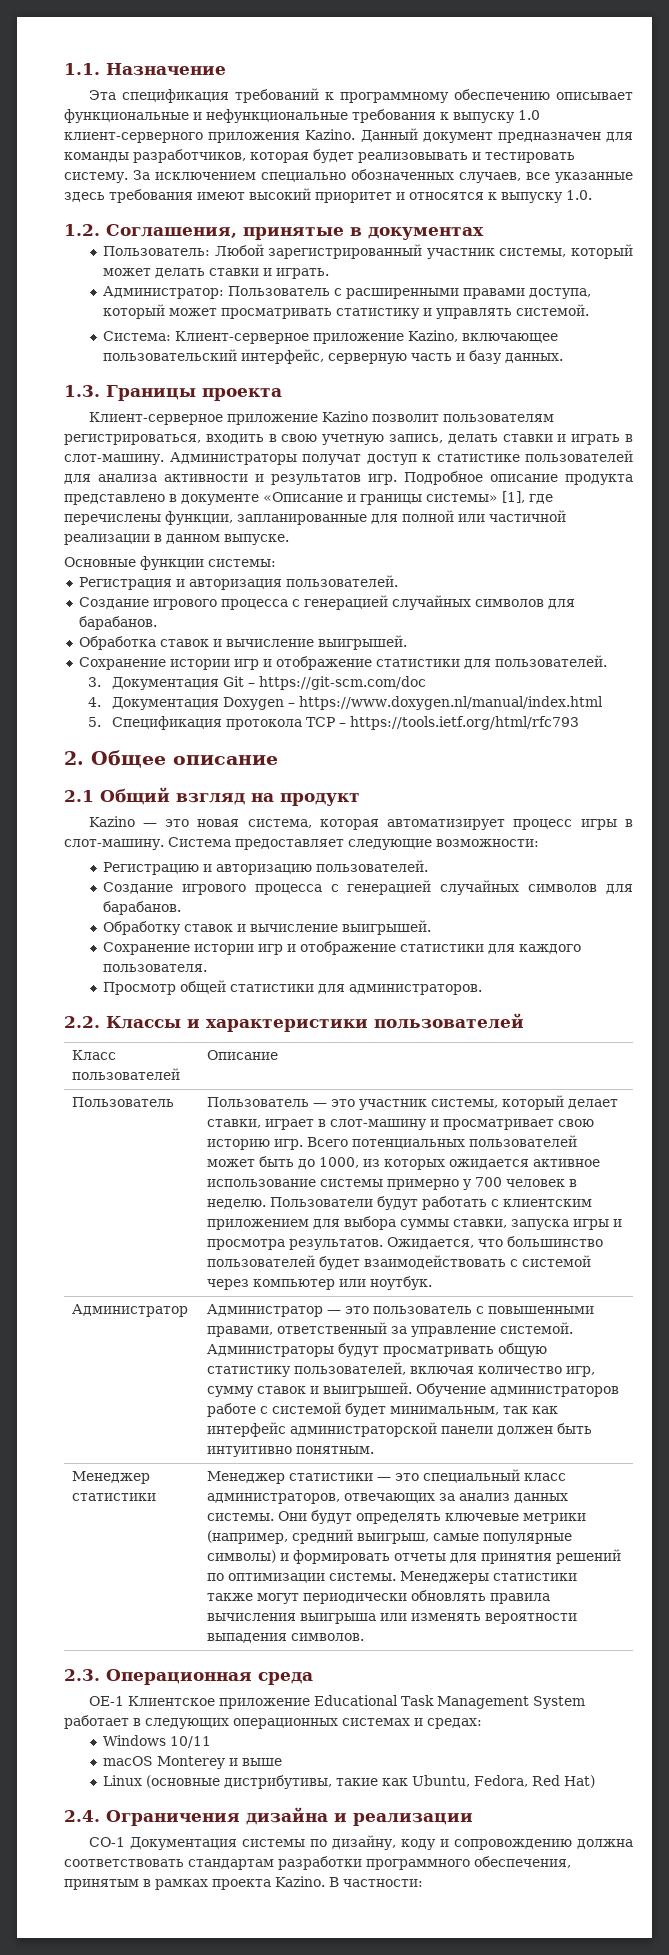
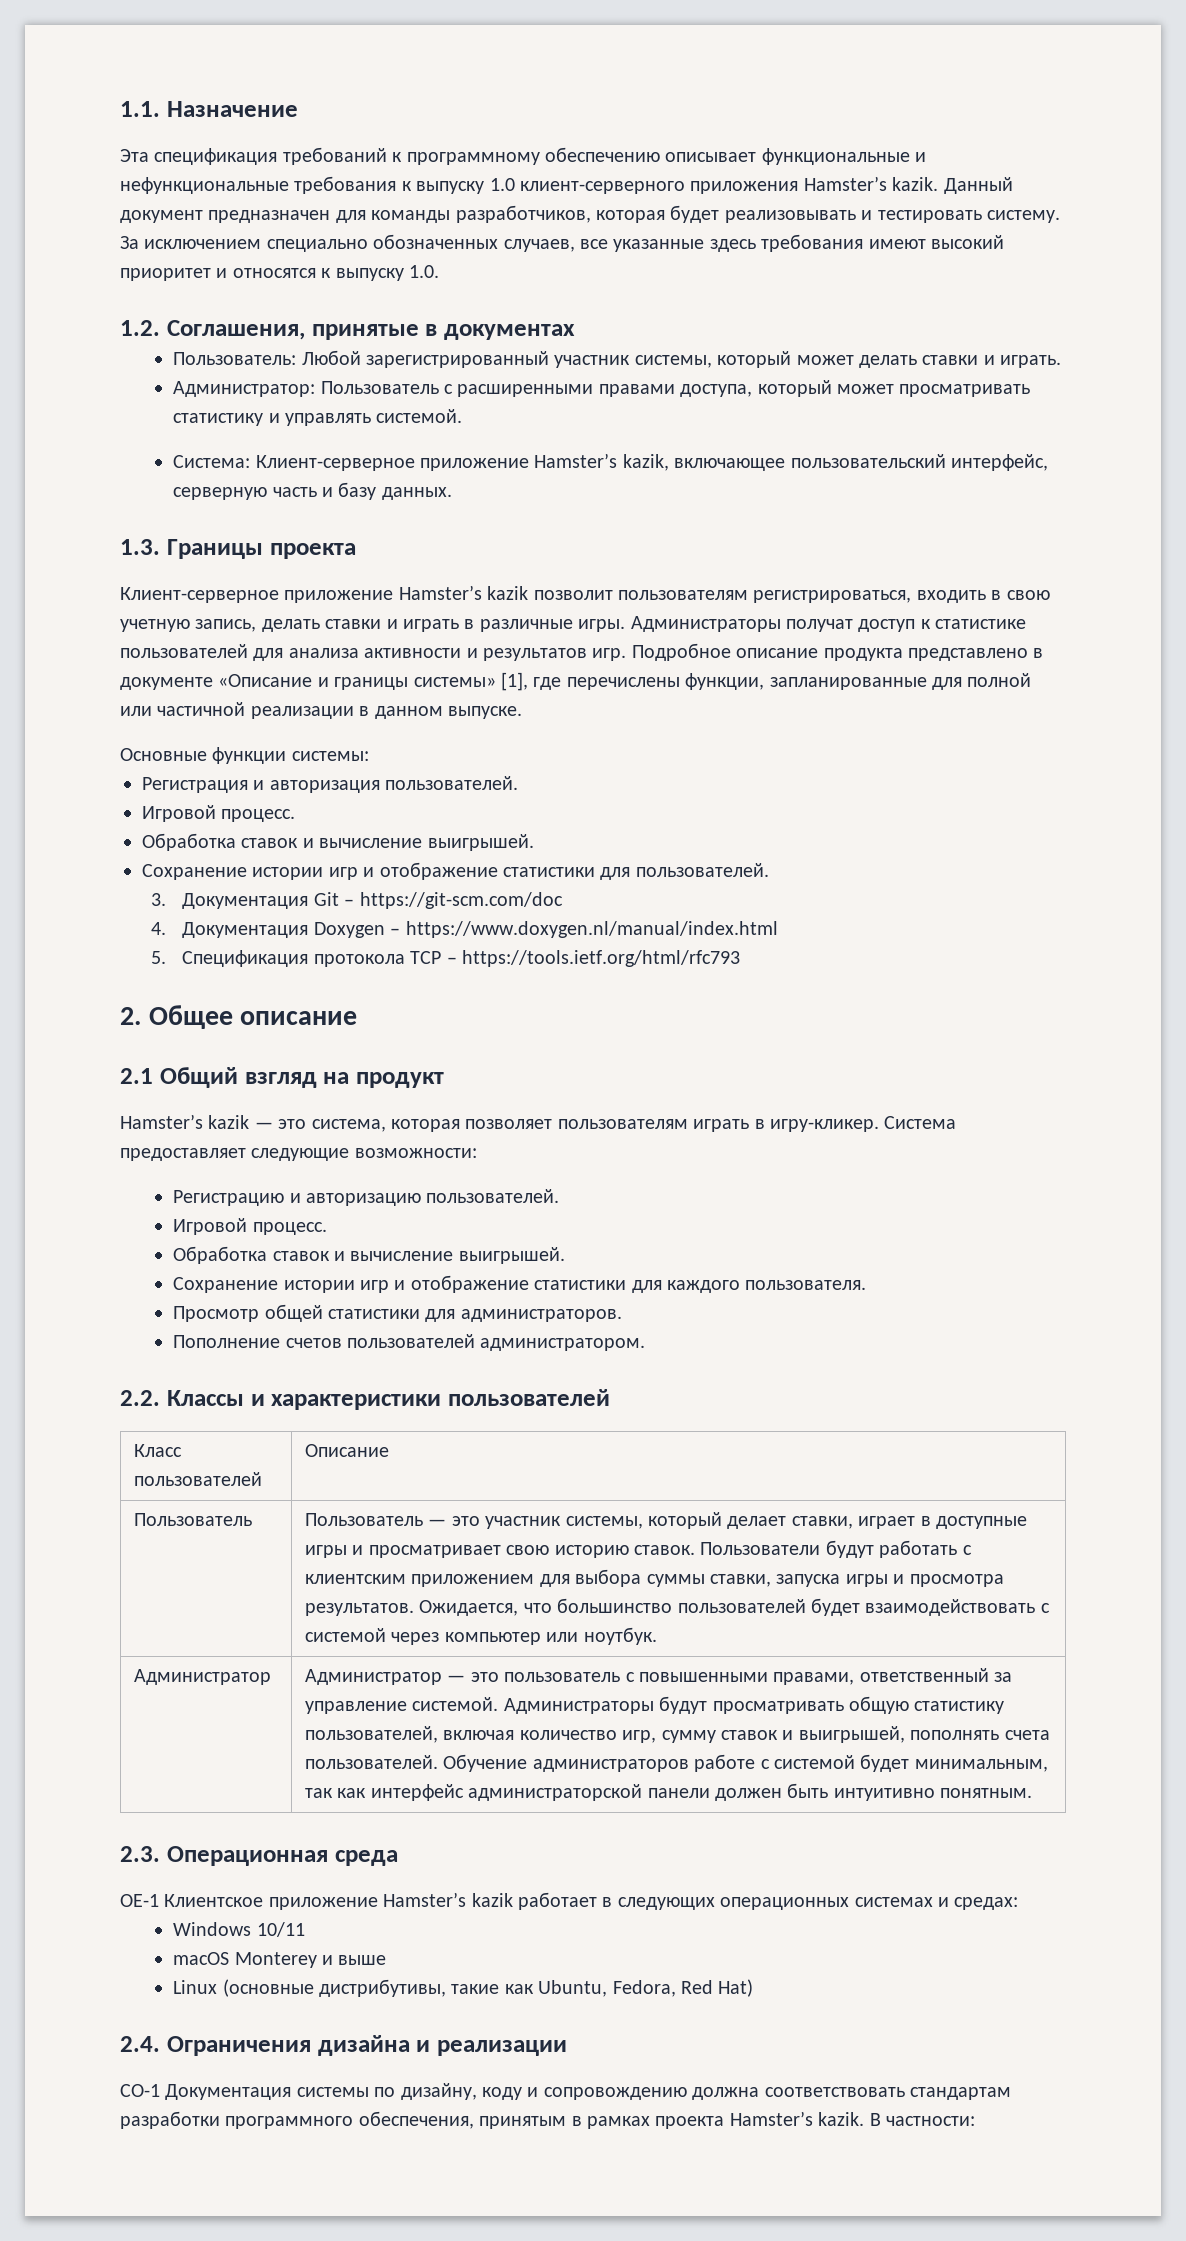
- Эта спецификация требований к программному обеспечению описывает функциональные и нефункциональные требования к выпуску 1.0 клиент-серверного приложения Kazino.
+ Эта спецификация требований к программному обеспечению описывает функциональные и нефункциональные требования к выпуску 1.0 клиент-серверного приложения Hamster’s kazik.
- Система: Клиент-серверное приложение Kazino, включающее пользовательский интерфейс, серверную часть и базу данных.
+ Система: Клиент-серверное приложение Hamster’s kazik, включающее пользовательский интерфейс, серверную часть и базу данных.
- Клиент-серверное приложение Kazino позволит пользователям регистрироваться, входить в свою учетную запись, делать ставки и играть в слот-машину.
+ Клиент-серверное приложение Hamster’s kazik позволит пользователям регистрироваться, входить в свою учетную запись, делать ставки и играть в различные игры.
  Регистрация и авторизация пользователей.
- Создание игрового процесса с генерацией случайных символов для барабанов.
+ Игровой процесс.
- Kazino — это новая система, которая автоматизирует процесс игры в слот-машину.
+ Hamster’s kazik — это система, которая позволяет пользователям играть в игру-кликер.
  Регистрацию и авторизацию пользователей.
- Создание игрового процесса с генерацией случайных символов для барабанов.
- Обработку ставок и вычисление выигрышей.
+ Игровой процесс.
+ Обработка ставок и вычисление выигрышей.
+ Пополнение счетов пользователей администратором.
- Пользователь — это участник системы, который делает ставки, играет в слот-машину и просматривает свою историю игр. Всего потенциальных пользователей может быть до 1000, из которых ожидается активное использование системы примерно у 700 человек в неделю.
+ Пользователь — это участник системы, который делает ставки, играет в доступные игры и просматривает свою историю ставок.
- Администраторы будут просматривать общую статистику пользователей, включая количество игр, сумму ставок и выигрышей.
+ Администраторы будут просматривать общую статистику пользователей, включая количество игр, сумму ставок и выигрышей, пополнять счета пользователей.
- Менеджер статистики | Менеджер статистики — это специальный класс администраторов, отвечающих за анализ данных системы. Они будут определять ключевые метрики (например, средний выигрыш, самые популярные символы) и формировать отчеты для принятия решений по оптимизации системы. Менеджеры статистики также могут периодически обновлять правила вычисления выигрыша или изменять вероятности выпадения символов.
- OE-1 Клиентское приложение Educational Task Management System работает в следующих операционных системах и средах:
+ OE-1 Клиентское приложение Hamster’s kazik работает в следующих операционных системах и средах:
- CO-1 Документация системы по дизайну, коду и сопровождению должна соответствовать стандартам разработки программного обеспечения, принятым в рамках проекта Kazino.
+ CO-1 Документация системы по дизайну, коду и сопровождению должна соответствовать стандартам разработки программного обеспечения, принятым в рамках проекта Hamster’s kazik.

